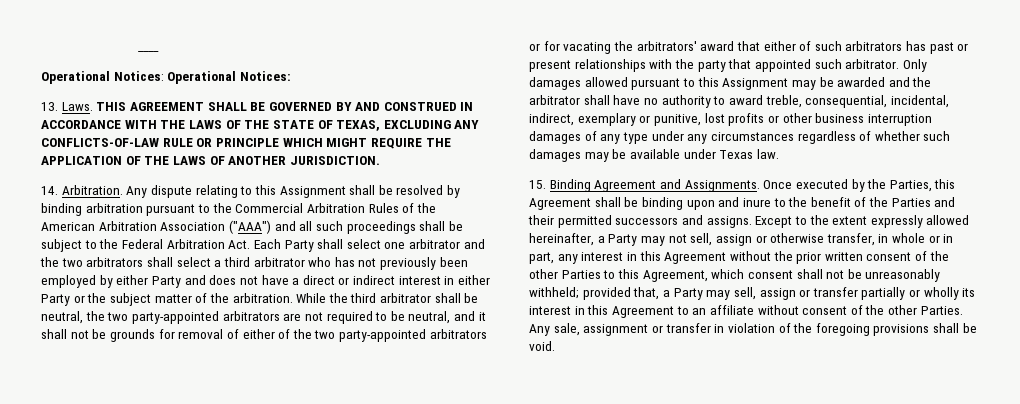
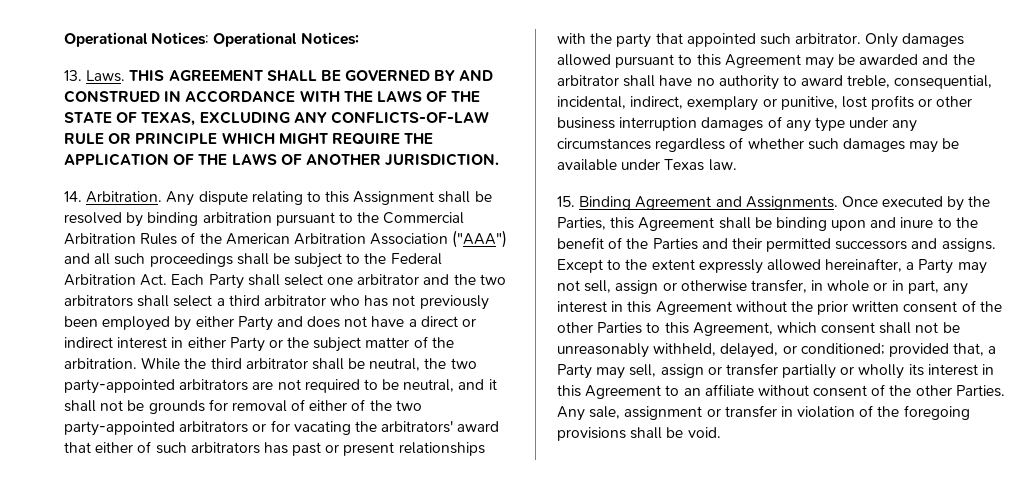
- ____
- Only damages allowed pursuant to this Assignment may be awarded and the arbitrator shall have no authority to award treble, consequential, incidental, indirect, exemplary or punitive, lost profits or other business interruption damages of any type under any circumstances regardless of whether such damages may be available under Texas law.
+ Only damages allowed pursuant to this Agreement may be awarded and the arbitrator shall have no authority to award treble, consequential, incidental, indirect, exemplary or punitive, lost profits or other business interruption damages of any type under any circumstances regardless of whether such damages may be available under Texas law.
- Except to the extent expressly allowed hereinafter, a Party may not sell, assign or otherwise transfer, in whole or in part, any interest in this Agreement without the prior written consent of the other Parties to this Agreement, which consent shall not be unreasonably withheld;
+ Except to the extent expressly allowed hereinafter, a Party may not sell, assign or otherwise transfer, in whole or in part, any interest in this Agreement without the prior written consent of the other Parties to this Agreement, which consent shall not be unreasonably withheld, delayed, or conditioned;

